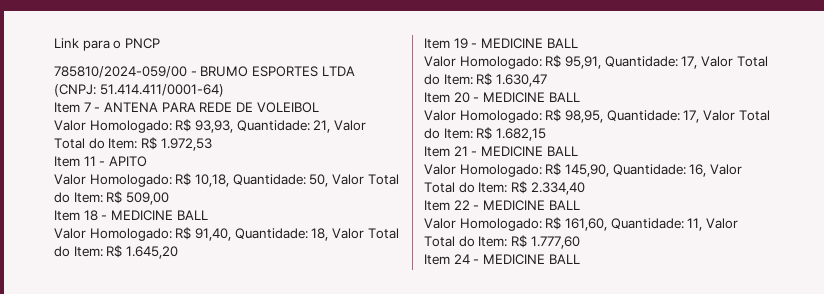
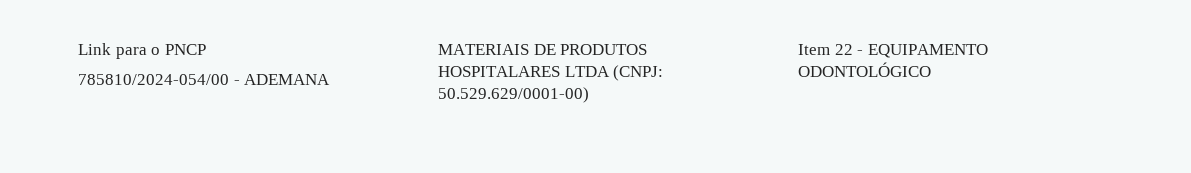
- 785810/2024-059/00 - BRUMO ESPORTES LTDA (CNPJ: 51.414.411/0001-64)
- Item 7 - ANTENA PARA REDE DE VOLEIBOL
- Valor Homologado: R$ 93,93, Quantidade: 21, Valor Total do Item: R$ 1.972,53
- Item 11 - APITO
- Valor Homologado: R$ 10,18, Quantidade: 50, Valor Total do Item: R$ 509,00
- Item 18 - MEDICINE BALL
- Valor Homologado: R$ 91,40, Quantidade: 18, Valor Total do Item: R$ 1.645,20
- Item 19 - MEDICINE BALL
- Valor Homologado: R$ 95,91, Quantidade: 17, Valor Total do Item: R$ 1.630,47
- Item 20 - MEDICINE BALL
- Valor Homologado: R$ 98,95, Quantidade: 17, Valor Total do Item: R$ 1.682,15
- Item 21 - MEDICINE BALL
- Valor Homologado: R$ 145,90, Quantidade: 16, Valor Total do Item: R$ 2.334,40
- Item 22 - MEDICINE BALL
- Valor Homologado: R$ 161,60, Quantidade: 11, Valor Total do Item: R$ 1.777,60
- Item 24 - MEDICINE BALL
+ 785810/2024-054/00 - ADEMANA MATERIAIS DE PRODUTOS HOSPITALARES LTDA (CNPJ: 50.529.629/0001-00)
+ Item 22 - EQUIPAMENTO ODONTOLÓGICO

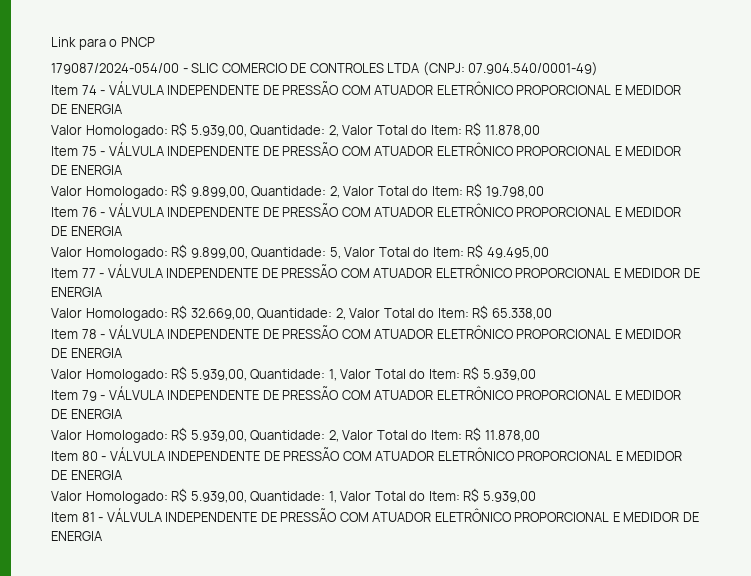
- 785810/2024-054/00 - ADEMANA MATERIAIS DE PRODUTOS HOSPITALARES LTDA (CNPJ: 50.529.629/0001-00)
- Item 22 - EQUIPAMENTO ODONTOLÓGICO
+ 179087/2024-054/00 - SLIC COMERCIO DE CONTROLES LTDA (CNPJ: 07.904.540/0001-49)
+ Item 74 - VÁLVULA INDEPENDENTE DE PRESSÃO COM ATUADOR ELETRÔNICO PROPORCIONAL E MEDIDOR DE ENERGIA
+ Valor Homologado: R$ 5.939,00, Quantidade: 2, Valor Total do Item: R$ 11.878,00
+ Item 75 - VÁLVULA INDEPENDENTE DE PRESSÃO COM ATUADOR ELETRÔNICO PROPORCIONAL E MEDIDOR DE ENERGIA
+ Valor Homologado: R$ 9.899,00, Quantidade: 2, Valor Total do Item: R$ 19.798,00
+ Item 76 - VÁLVULA INDEPENDENTE DE PRESSÃO COM ATUADOR ELETRÔNICO PROPORCIONAL E MEDIDOR DE ENERGIA
+ Valor Homologado: R$ 9.899,00, Quantidade: 5, Valor Total do Item: R$ 49.495,00
+ Item 77 - VÁLVULA INDEPENDENTE DE PRESSÃO COM ATUADOR ELETRÔNICO PROPORCIONAL E MEDIDOR DE ENERGIA
+ Valor Homologado: R$ 32.669,00, Quantidade: 2, Valor Total do Item: R$ 65.338,00
+ Item 78 - VÁLVULA INDEPENDENTE DE PRESSÃO COM ATUADOR ELETRÔNICO PROPORCIONAL E MEDIDOR DE ENERGIA
+ Valor Homologado: R$ 5.939,00, Quantidade: 1, Valor Total do Item: R$ 5.939,00
+ Item 79 - VÁLVULA INDEPENDENTE DE PRESSÃO COM ATUADOR ELETRÔNICO PROPORCIONAL E MEDIDOR DE ENERGIA
+ Valor Homologado: R$ 5.939,00, Quantidade: 2, Valor Total do Item: R$ 11.878,00
+ Item 80 - VÁLVULA INDEPENDENTE DE PRESSÃO COM ATUADOR ELETRÔNICO PROPORCIONAL E MEDIDOR DE ENERGIA
+ Valor Homologado: R$ 5.939,00, Quantidade: 1, Valor Total do Item: R$ 5.939,00
+ Item 81 - VÁLVULA INDEPENDENTE DE PRESSÃO COM ATUADOR ELETRÔNICO PROPORCIONAL E MEDIDOR DE ENERGIA

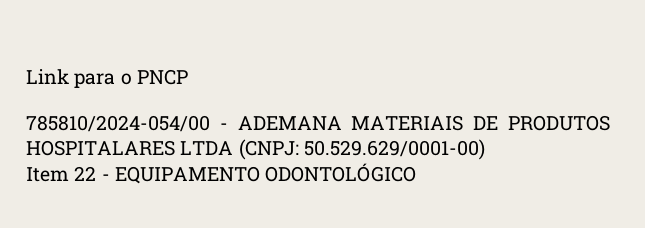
- 179087/2024-054/00 - SLIC COMERCIO DE CONTROLES LTDA (CNPJ: 07.904.540/0001-49)
- Item 74 - VÁLVULA INDEPENDENTE DE PRESSÃO COM ATUADOR ELETRÔNICO PROPORCIONAL E MEDIDOR DE ENERGIA
- Valor Homologado: R$ 5.939,00, Quantidade: 2, Valor Total do Item: R$ 11.878,00
- Item 75 - VÁLVULA INDEPENDENTE DE PRESSÃO COM ATUADOR ELETRÔNICO PROPORCIONAL E MEDIDOR DE ENERGIA
- Valor Homologado: R$ 9.899,00, Quantidade: 2, Valor Total do Item: R$ 19.798,00
- Item 76 - VÁLVULA INDEPENDENTE DE PRESSÃO COM ATUADOR ELETRÔNICO PROPORCIONAL E MEDIDOR DE ENERGIA
- Valor Homologado: R$ 9.899,00, Quantidade: 5, Valor Total do Item: R$ 49.495,00
- Item 77 - VÁLVULA INDEPENDENTE DE PRESSÃO COM ATUADOR ELETRÔNICO PROPORCIONAL E MEDIDOR DE ENERGIA
- Valor Homologado: R$ 32.669,00, Quantidade: 2, Valor Total do Item: R$ 65.338,00
- Item 78 - VÁLVULA INDEPENDENTE DE PRESSÃO COM ATUADOR ELETRÔNICO PROPORCIONAL E MEDIDOR DE ENERGIA
- Valor Homologado: R$ 5.939,00, Quantidade: 1, Valor Total do Item: R$ 5.939,00
- Item 79 - VÁLVULA INDEPENDENTE DE PRESSÃO COM ATUADOR ELETRÔNICO PROPORCIONAL E MEDIDOR DE ENERGIA
- Valor Homologado: R$ 5.939,00, Quantidade: 2, Valor Total do Item: R$ 11.878,00
- Item 80 - VÁLVULA INDEPENDENTE DE PRESSÃO COM ATUADOR ELETRÔNICO PROPORCIONAL E MEDIDOR DE ENERGIA
- Valor Homologado: R$ 5.939,00, Quantidade: 1, Valor Total do Item: R$ 5.939,00
- Item 81 - VÁLVULA INDEPENDENTE DE PRESSÃO COM ATUADOR ELETRÔNICO PROPORCIONAL E MEDIDOR DE ENERGIA
+ 785810/2024-054/00 - ADEMANA MATERIAIS DE PRODUTOS HOSPITALARES LTDA (CNPJ: 50.529.629/0001-00)
+ Item 22 - EQUIPAMENTO ODONTOLÓGICO

